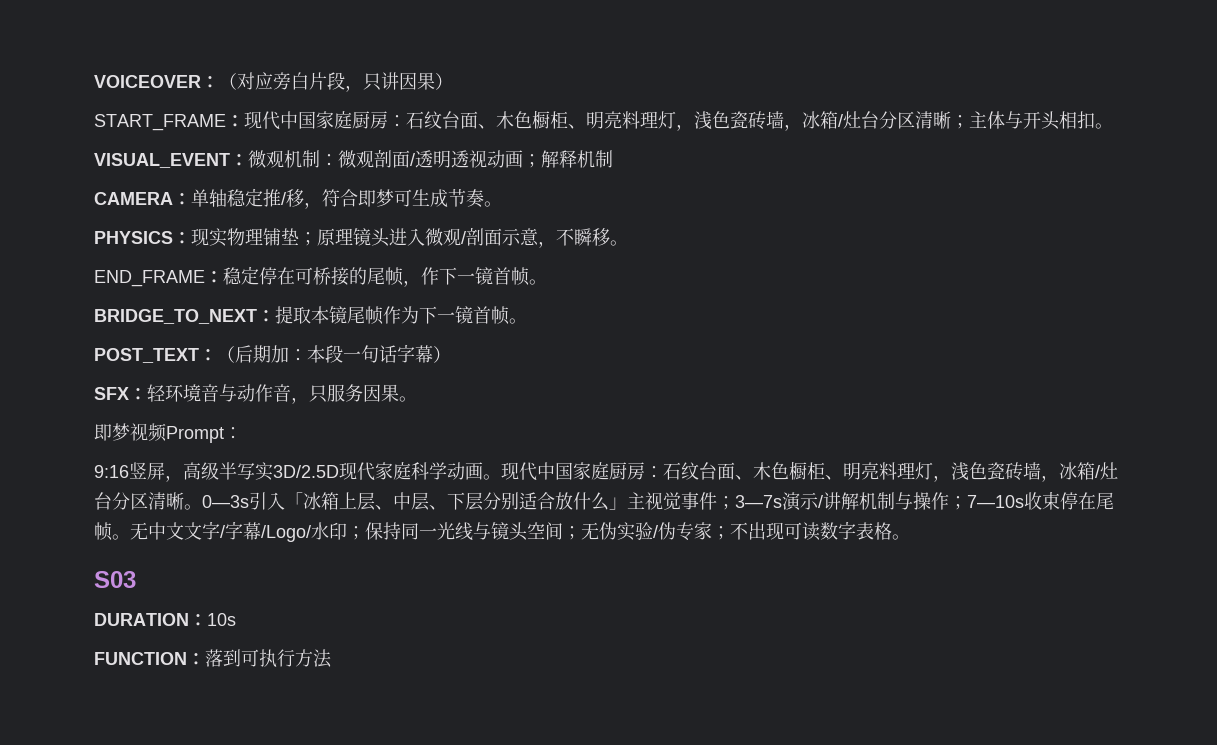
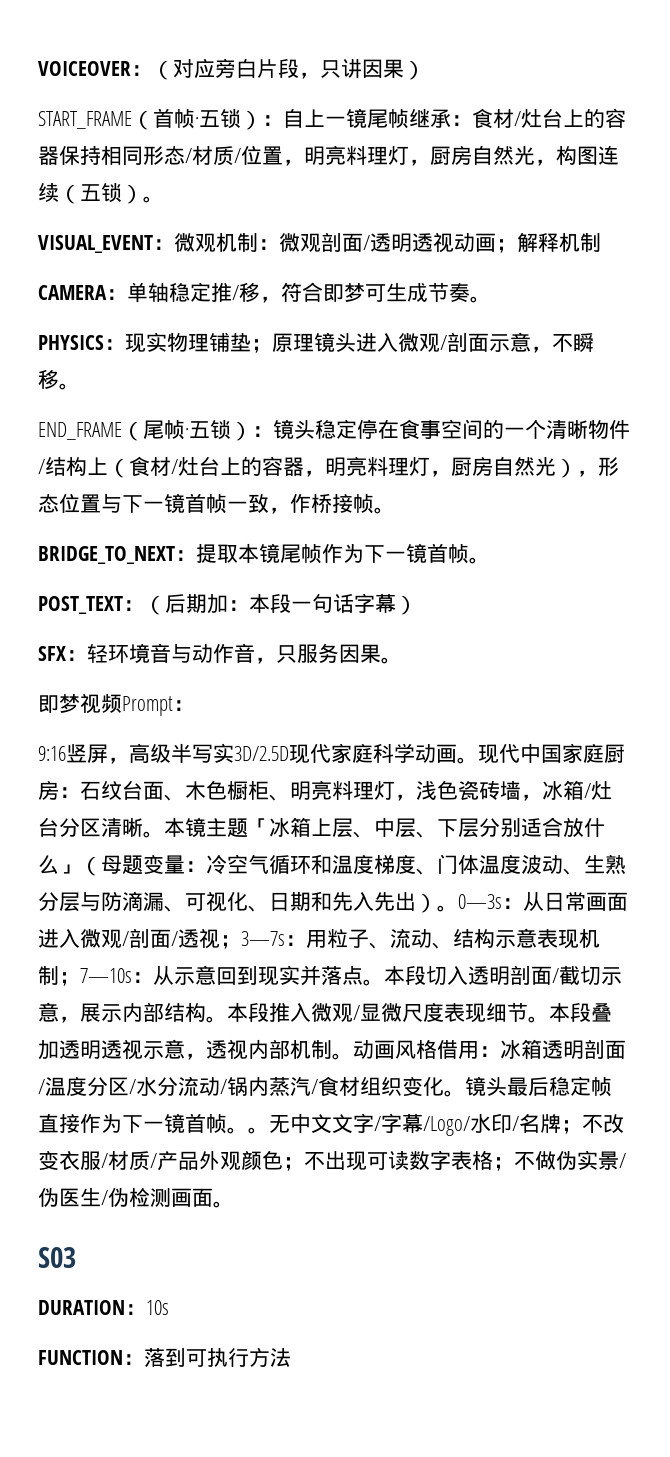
- START_FRAME：现代中国家庭厨房：石纹台面、木色橱柜、明亮料理灯，浅色瓷砖墙，冰箱/灶台分区清晰；主体与开头相扣。
+ START_FRAME（首帧·五锁）：自上一镜尾帧继承：食材/灶台上的容器保持相同形态/材质/位置，明亮料理灯，厨房自然光，构图连续（五锁）。
- END_FRAME：稳定停在可桥接的尾帧，作下一镜首帧。
+ END_FRAME（尾帧·五锁）：镜头稳定停在食事空间的一个清晰物件/结构上（食材/灶台上的容器，明亮料理灯，厨房自然光），形态位置与下一镜首帧一致，作桥接帧。
- 0—3s引入「冰箱上层、中层、下层分别适合放什么」主视觉事件；3—7s演示/讲解机制与操作；7—10s收束停在尾帧。
+ 本镜主题「冰箱上层、中层、下层分别适合放什么」（母题变量：冷空气循环和温度梯度、门体温度波动、生熟分层与防滴漏、可视化、日期和先入先出）。0—3s：从日常画面进入微观/剖面/透视；3—7s：用粒子、流动、结构示意表现机制；7—10s：从示意回到现实并落点。本段切入透明剖面/截切示意，展示内部结构。本段推入微观/显微尺度表现细节。本段叠加透明透视示意，透视内部机制。动画风格借用：冰箱透明剖面/温度分区/水分流动/锅内蒸汽/食材组织变化。镜头最后稳定帧直接作为下一镜首帧。。
- 无中文文字/字幕/Logo/水印；保持同一光线与镜头空间；无伪实验/伪专家；不出现可读数字表格。
+ 无中文文字/字幕/Logo/水印/名牌；不改变衣服/材质/产品外观颜色；不出现可读数字表格；不做伪实景/伪医生/伪检测画面。

